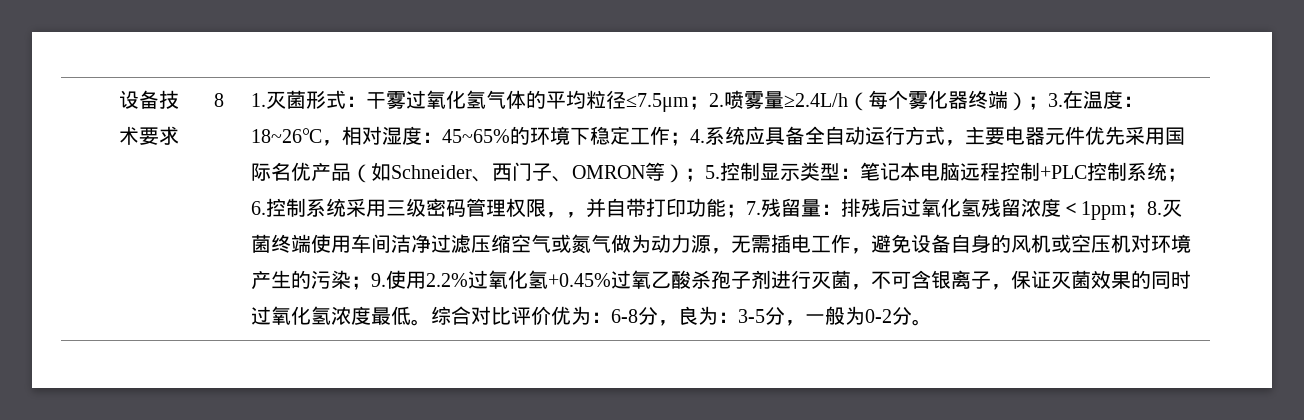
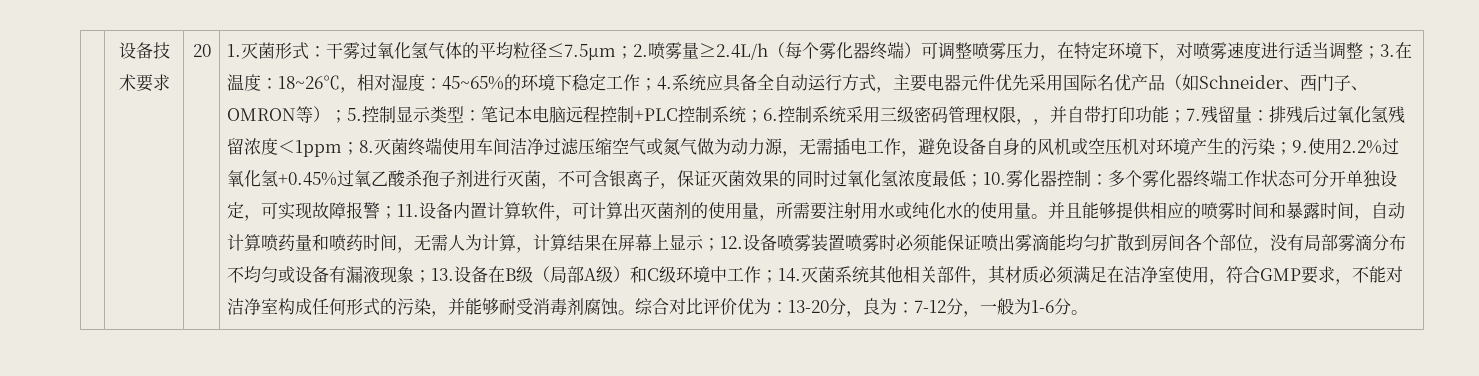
- 8
+ 20
- 2.喷雾量≥2.4L/h（每个雾化器终端）；
+ 2.喷雾量≥2.4L/h（每个雾化器终端）可调整喷雾压力，在特定环境下，对喷雾速度进行适当调整；
- 9.使用2.2%过氧化氢+0.45%过氧乙酸杀孢子剂进行灭菌，不可含银离子，保证灭菌效果的同时过氧化氢浓度最低。
+ 9.使用2.2%过氧化氢+0.45%过氧乙酸杀孢子剂进行灭菌，不可含银离子，保证灭菌效果的同时过氧化氢浓度最低；10.雾化器控制：多个雾化器终端工作状态可分开单独设定，可实现故障报警；11.设备内置计算软件，可计算出灭菌剂的使用量，所需要注射用水或纯化水的使用量。并且能够提供相应的喷雾时间和暴露时间，自动计算喷药量和喷药时间，无需人为计算，计算结果在屏幕上显示；12.设备喷雾装置喷雾时必须能保证喷出雾滴能均匀扩散到房间各个部位，没有局部雾滴分布不均匀或设备有漏液现象；13.设备在B级（局部A级）和C级环境中工作；14.灭菌系统其他相关部件，其材质必须满足在洁净室使用，符合GMP要求，不能对洁净室构成任何形式的污染，并能够耐受消毒剂腐蚀。
- 综合对比评价优为：6-8分，良为：3-5分，一般为0-2分。
+ 综合对比评价优为：13-20分，良为：7-12分，一般为1-6分。

